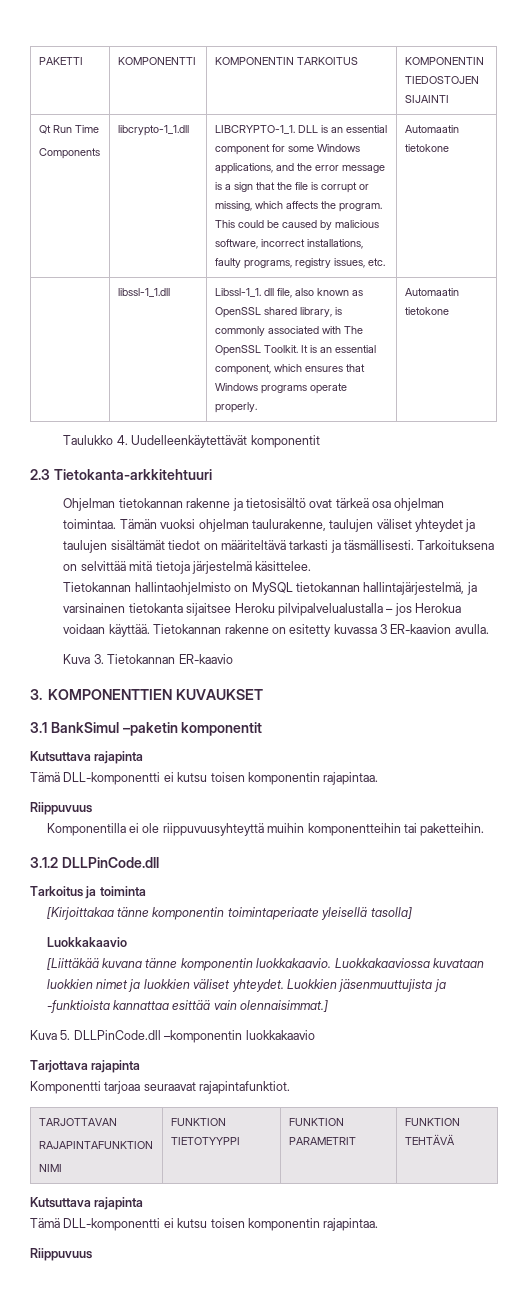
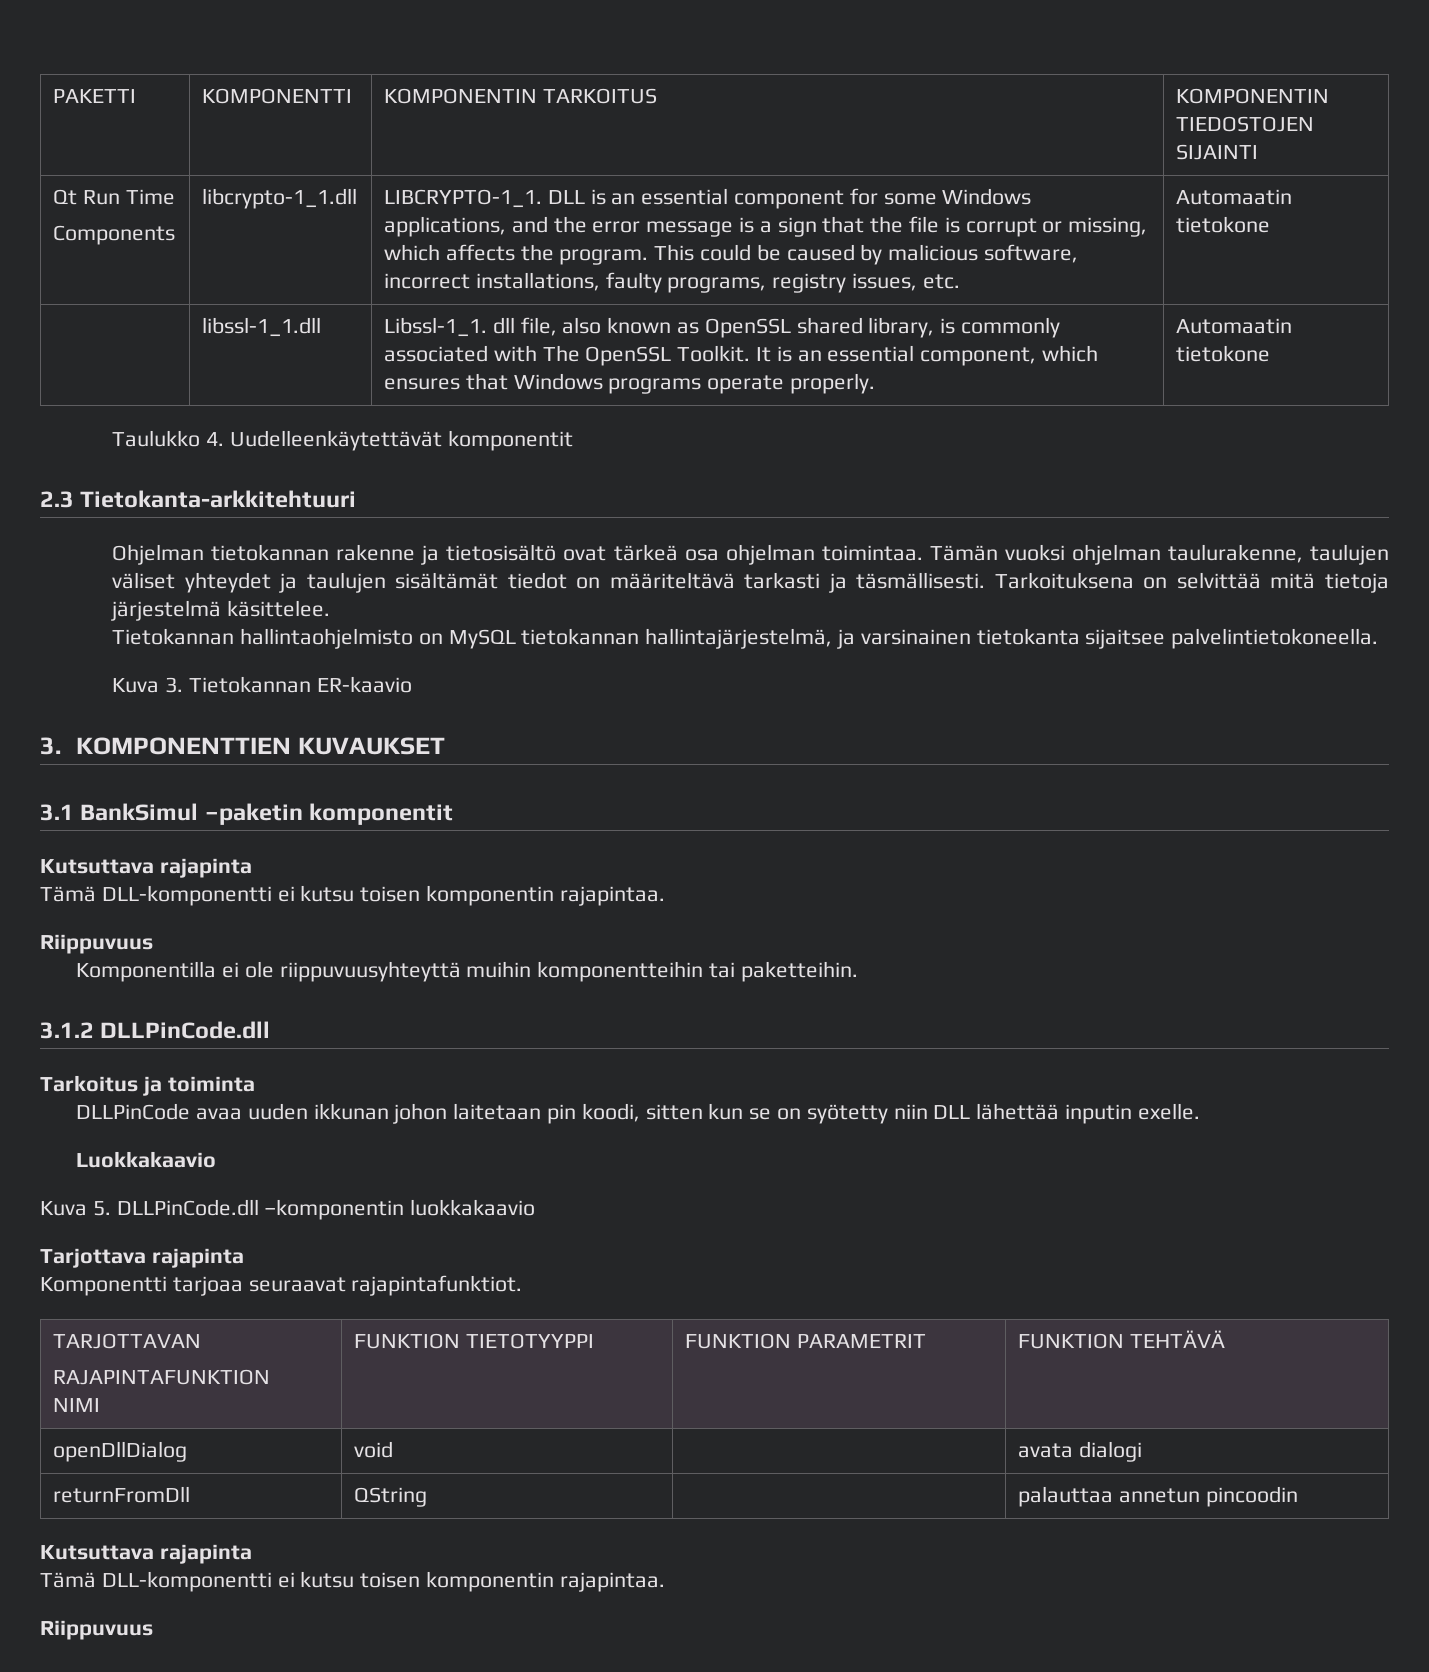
- Tietokannan hallintaohjelmisto on MySQL tietokannan hallintajärjestelmä, ja varsinainen tietokanta sijaitsee Heroku pilvipalvelualustalla – jos Herokua voidaan käyttää. Tietokannan rakenne on esitetty kuvassa 3 ER-kaavion avulla.
+ Tietokannan hallintaohjelmisto on MySQL tietokannan hallintajärjestelmä, ja varsinainen tietokanta sijaitsee palvelintietokoneella.
- [Kirjoittakaa tänne komponentin toimintaperiaate yleisellä tasolla]
+ DLLPinCode avaa uuden ikkunan johon laitetaan pin koodi, sitten kun se on syötetty niin DLL lähettää inputin exelle.
  Luokkakaavio
- [Liittäkää kuvana tänne komponentin luokkakaavio. Luokkakaaviossa kuvataan luokkien nimet ja luokkien väliset yhteydet. Luokkien jäsenmuuttujista ja -funktioista kannattaa esittää vain olennaisimmat.]
+ openDllDialog | void | | avata dialogi
+ returnFromDll | QString | | palauttaa annetun pincoodin

